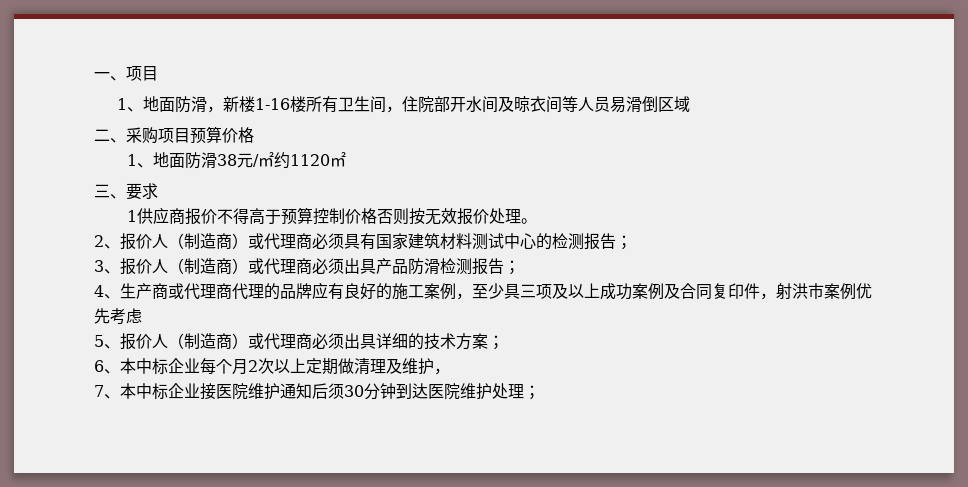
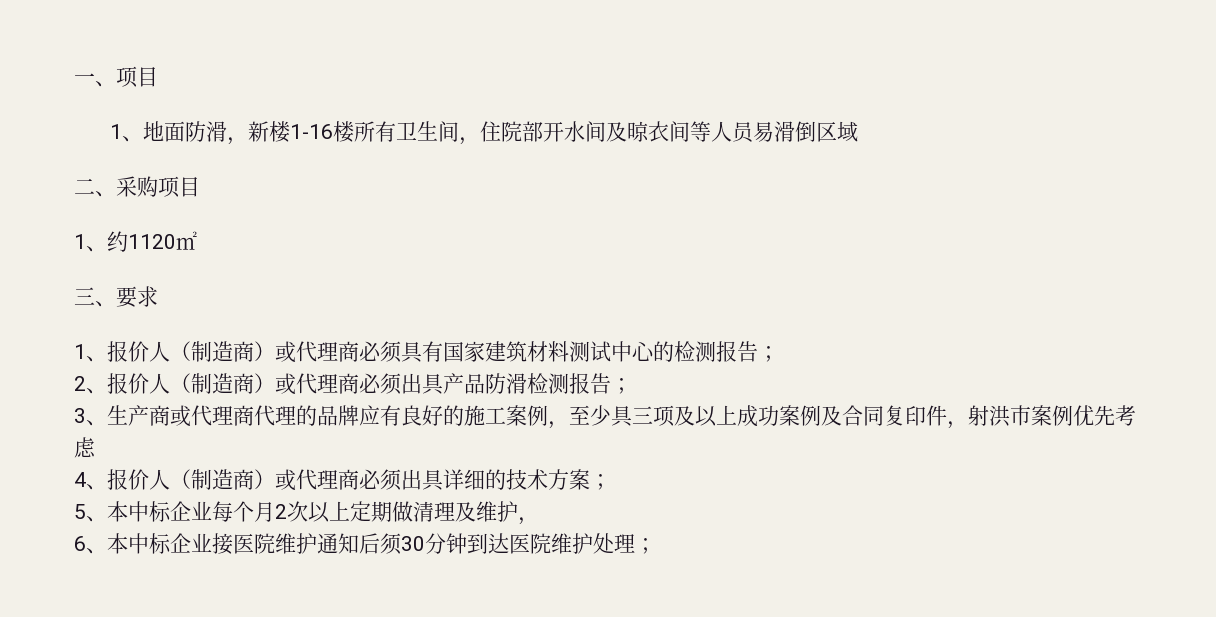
- 二、采购项目预算价格
- 1、地面防滑38元/㎡约1120㎡
+ 二、采购项目
+ 1、约1120㎡
- 1供应商报价不得高于预算控制价格否则按无效报价处理。
- 2、报价人（制造商）或代理商必须具有国家建筑材料测试中心的检测报告；
+ 1、报价人（制造商）或代理商必须具有国家建筑材料测试中心的检测报告；
- 3、报价人（制造商）或代理商必须出具产品防滑检测报告；
+ 2、报价人（制造商）或代理商必须出具产品防滑检测报告；
- 4、生产商或代理商代理的品牌应有良好的施工案例，至少具三项及以上成功案例及合同复印件，射洪市案例优先考虑
+ 3、生产商或代理商代理的品牌应有良好的施工案例，至少具三项及以上成功案例及合同复印件，射洪市案例优先考虑
- 5、报价人（制造商）或代理商必须出具详细的技术方案；
+ 4、报价人（制造商）或代理商必须出具详细的技术方案；
- 6、本中标企业每个月2次以上定期做清理及维护，
+ 5、本中标企业每个月2次以上定期做清理及维护，
- 7、本中标企业接医院维护通知后须30分钟到达医院维护处理；
+ 6、本中标企业接医院维护通知后须30分钟到达医院维护处理；

